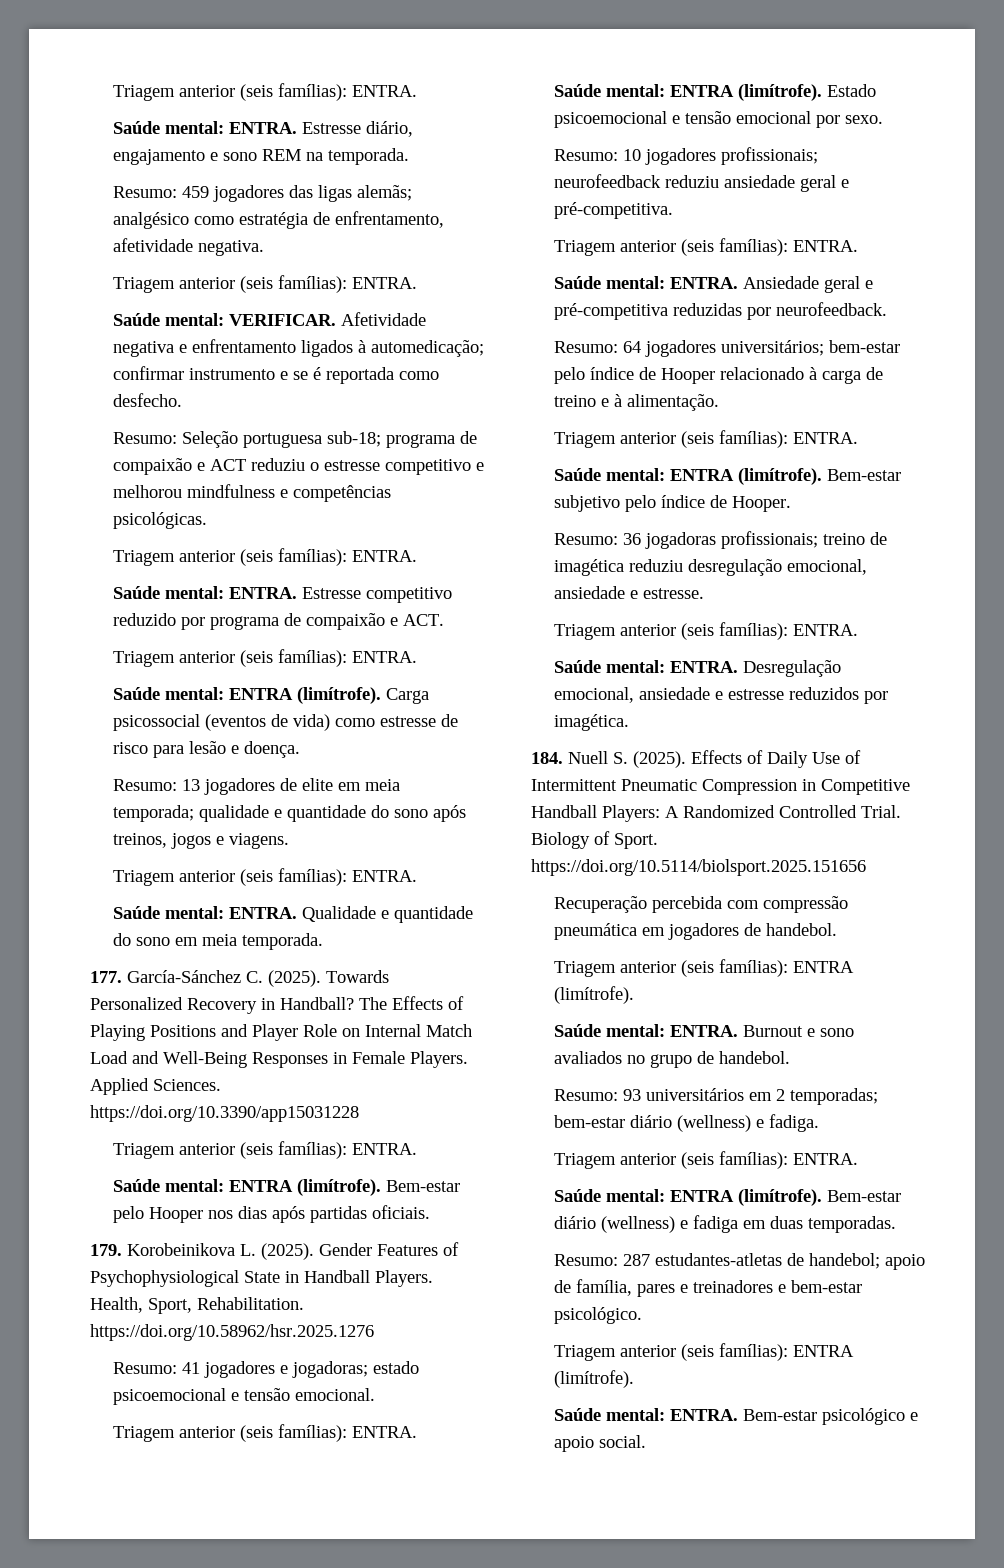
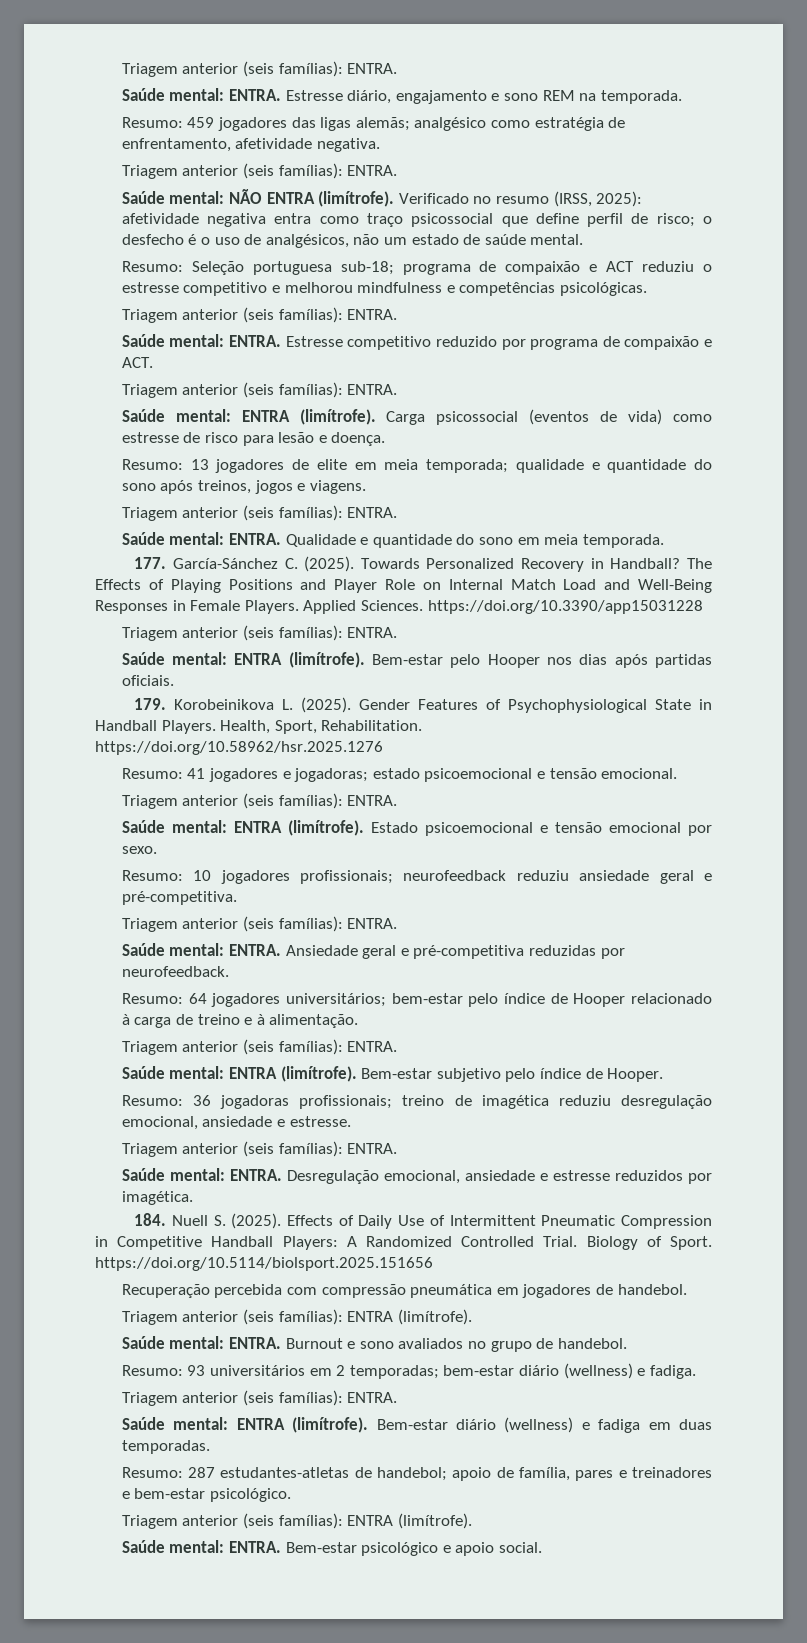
- Saúde mental: VERIFICAR. Afetividade negativa e enfrentamento ligados à automedicação; confirmar instrumento e se é reportada como desfecho.
+ Saúde mental: NÃO ENTRA (limítrofe). Verificado no resumo (IRSS, 2025): afetividade negativa entra como traço psicossocial que define perfil de risco; o desfecho é o uso de analgésicos, não um estado de saúde mental.

